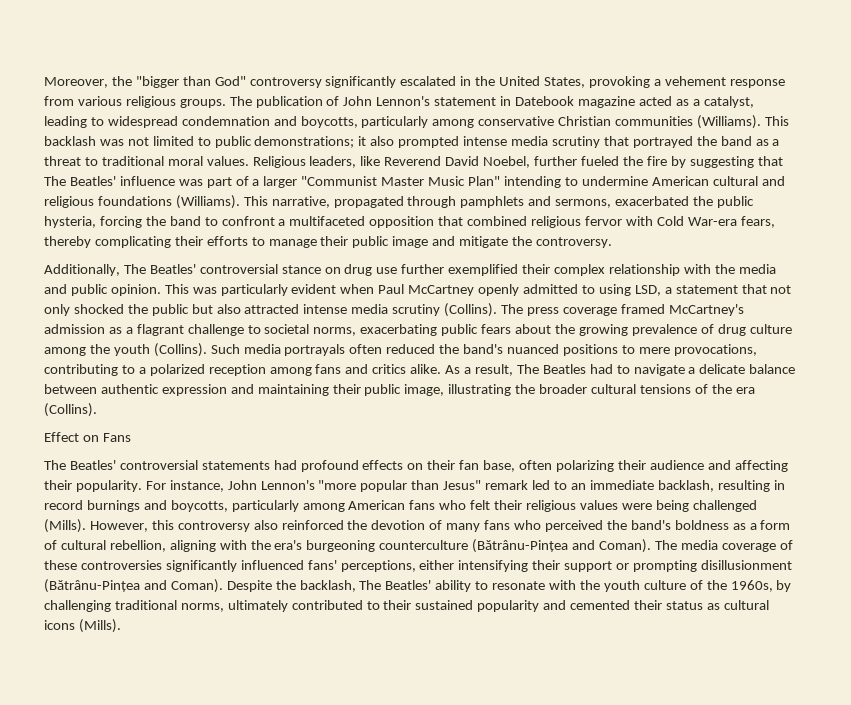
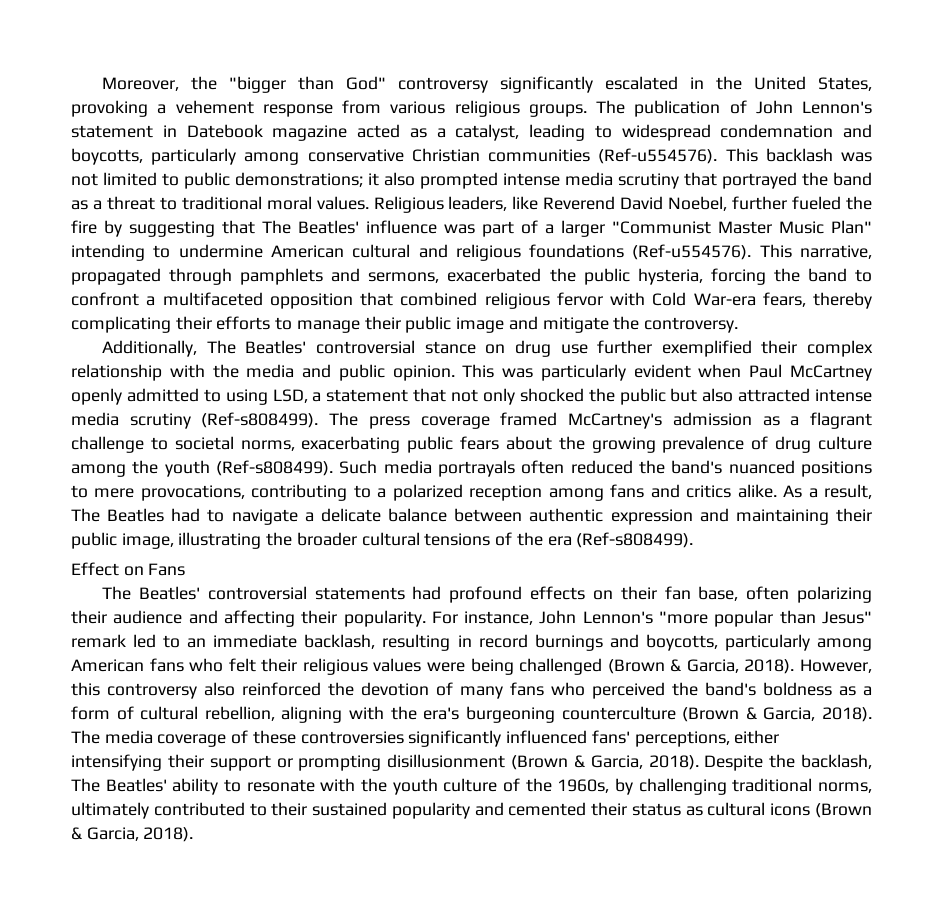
- The publication of John Lennon's statement in Datebook magazine acted as a catalyst, leading to widespread condemnation and boycotts, particularly among conservative Christian communities (Williams).
+ The publication of John Lennon's statement in Datebook magazine acted as a catalyst, leading to widespread condemnation and boycotts, particularly among conservative Christian communities (Ref-u554576).
- Religious leaders, like Reverend David Noebel, further fueled the fire by suggesting that The Beatles' influence was part of a larger "Communist Master Music Plan" intending to undermine American cultural and religious foundations (Williams).
+ Religious leaders, like Reverend David Noebel, further fueled the fire by suggesting that The Beatles' influence was part of a larger "Communist Master Music Plan" intending to undermine American cultural and religious foundations (Ref-u554576).
- This was particularly evident when Paul McCartney openly admitted to using LSD, a statement that not only shocked the public but also attracted intense media scrutiny (Collins).
+ This was particularly evident when Paul McCartney openly admitted to using LSD, a statement that not only shocked the public but also attracted intense media scrutiny (Ref-s808499).
- The press coverage framed McCartney's admission as a flagrant challenge to societal norms, exacerbating public fears about the growing prevalence of drug culture among the youth (Collins).
+ The press coverage framed McCartney's admission as a flagrant challenge to societal norms, exacerbating public fears about the growing prevalence of drug culture among the youth (Ref-s808499).
- As a result, The Beatles had to navigate a delicate balance between authentic expression and maintaining their public image, illustrating the broader cultural tensions of the era (Collins).
+ As a result, The Beatles had to navigate a delicate balance between authentic expression and maintaining their public image, illustrating the broader cultural tensions of the era (Ref-s808499).
- For instance, John Lennon's "more popular than Jesus" remark led to an immediate backlash, resulting in record burnings and boycotts, particularly among American fans who felt their religious values were being challenged (Mills).
+ For instance, John Lennon's "more popular than Jesus" remark led to an immediate backlash, resulting in record burnings and boycotts, particularly among American fans who felt their religious values were being challenged (Brown & Garcia, 2018).
- However, this controversy also reinforced the devotion of many fans who perceived the band's boldness as a form of cultural rebellion, aligning with the era's burgeoning counterculture (Bătrânu-Pințea and Coman).
+ However, this controversy also reinforced the devotion of many fans who perceived the band's boldness as a form of cultural rebellion, aligning with the era's burgeoning counterculture (Brown & Garcia, 2018).
- The media coverage of these controversies significantly influenced fans' perceptions, either intensifying their support or prompting disillusionment (Bătrânu-Pințea and Coman).
+ The media coverage of these controversies significantly influenced fans' perceptions, either intensifying their support or prompting disillusionment (Brown & Garcia, 2018).
- Despite the backlash, The Beatles' ability to resonate with the youth culture of the 1960s, by challenging traditional norms, ultimately contributed to their sustained popularity and cemented their status as cultural icons (Mills).
+ Despite the backlash, The Beatles' ability to resonate with the youth culture of the 1960s, by challenging traditional norms, ultimately contributed to their sustained popularity and cemented their status as cultural icons (Brown & Garcia, 2018).

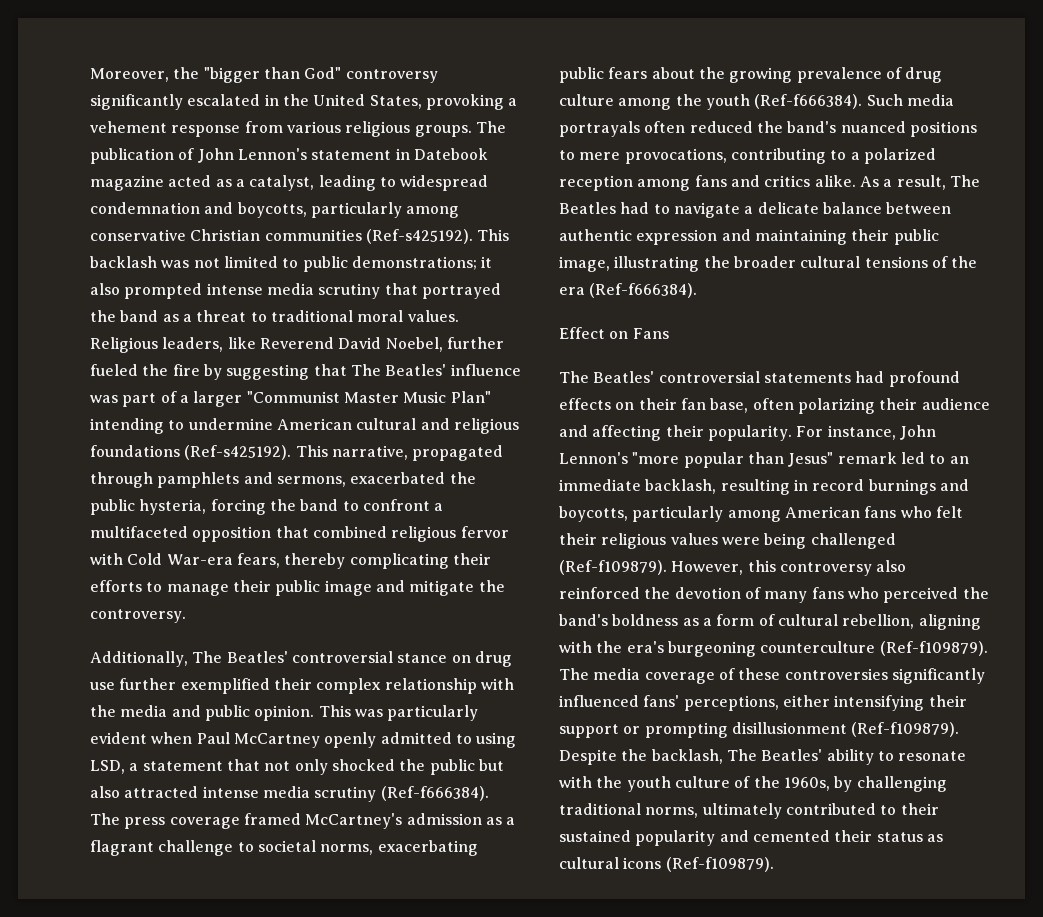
- The publication of John Lennon's statement in Datebook magazine acted as a catalyst, leading to widespread condemnation and boycotts, particularly among conservative Christian communities (Ref-u554576).
+ The publication of John Lennon's statement in Datebook magazine acted as a catalyst, leading to widespread condemnation and boycotts, particularly among conservative Christian communities (Ref-s425192).
- Religious leaders, like Reverend David Noebel, further fueled the fire by suggesting that The Beatles' influence was part of a larger "Communist Master Music Plan" intending to undermine American cultural and religious foundations (Ref-u554576).
+ Religious leaders, like Reverend David Noebel, further fueled the fire by suggesting that The Beatles' influence was part of a larger "Communist Master Music Plan" intending to undermine American cultural and religious foundations (Ref-s425192).
- This was particularly evident when Paul McCartney openly admitted to using LSD, a statement that not only shocked the public but also attracted intense media scrutiny (Ref-s808499).
+ This was particularly evident when Paul McCartney openly admitted to using LSD, a statement that not only shocked the public but also attracted intense media scrutiny (Ref-f666384).
- The press coverage framed McCartney's admission as a flagrant challenge to societal norms, exacerbating public fears about the growing prevalence of drug culture among the youth (Ref-s808499).
+ The press coverage framed McCartney's admission as a flagrant challenge to societal norms, exacerbating public fears about the growing prevalence of drug culture among the youth (Ref-f666384).
- As a result, The Beatles had to navigate a delicate balance between authentic expression and maintaining their public image, illustrating the broader cultural tensions of the era (Ref-s808499).
+ As a result, The Beatles had to navigate a delicate balance between authentic expression and maintaining their public image, illustrating the broader cultural tensions of the era (Ref-f666384).
- For instance, John Lennon's "more popular than Jesus" remark led to an immediate backlash, resulting in record burnings and boycotts, particularly among American fans who felt their religious values were being challenged (Brown & Garcia, 2018).
+ For instance, John Lennon's "more popular than Jesus" remark led to an immediate backlash, resulting in record burnings and boycotts, particularly among American fans who felt their religious values were being challenged (Ref-f109879).
- However, this controversy also reinforced the devotion of many fans who perceived the band's boldness as a form of cultural rebellion, aligning with the era's burgeoning counterculture (Brown & Garcia, 2018).
+ However, this controversy also reinforced the devotion of many fans who perceived the band's boldness as a form of cultural rebellion, aligning with the era's burgeoning counterculture (Ref-f109879).
- The media coverage of these controversies significantly influenced fans' perceptions, either intensifying their support or prompting disillusionment (Brown & Garcia, 2018).
+ The media coverage of these controversies significantly influenced fans' perceptions, either intensifying their support or prompting disillusionment (Ref-f109879).
- Despite the backlash, The Beatles' ability to resonate with the youth culture of the 1960s, by challenging traditional norms, ultimately contributed to their sustained popularity and cemented their status as cultural icons (Brown & Garcia, 2018).
+ Despite the backlash, The Beatles' ability to resonate with the youth culture of the 1960s, by challenging traditional norms, ultimately contributed to their sustained popularity and cemented their status as cultural icons (Ref-f109879).

